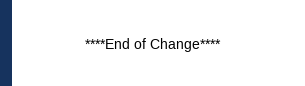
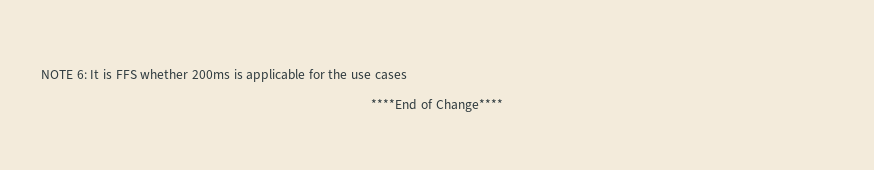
+ NOTE 6: It is FFS whether 200ms is applicable for the use cases

